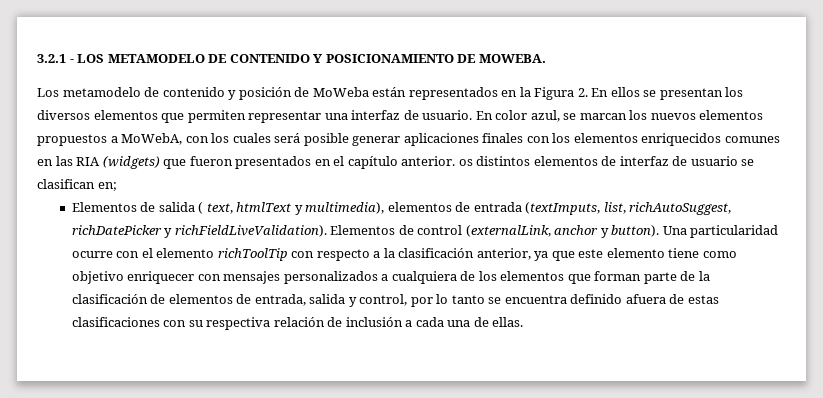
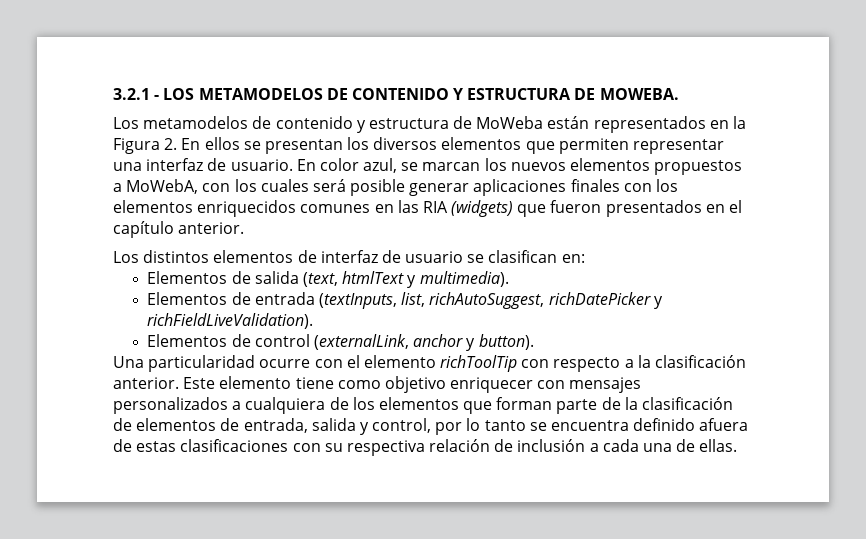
- 3.2.1 - LOS METAMODELO DE CONTENIDO Y POSICIONAMIENTO DE MOWEBA.
+ 3.2.1 - LOS METAMODELOS DE CONTENIDO Y ESTRUCTURA DE MOWEBA.
- Los metamodelo de contenido y posición de MoWeba están representados en la Figura 2. En ellos se presentan los diversos elementos que permiten representar una interfaz de usuario.
+ Los metamodelos de contenido y estructura de MoWeba están representados en la Figura 2. En ellos se presentan los diversos elementos que permiten representar una interfaz de usuario.
- En color azul, se marcan los nuevos elementos propuestos a MoWebA, con los cuales será posible generar aplicaciones finales con los elementos enriquecidos comunes en las RIA (widgets) que fueron presentados en el capítulo anterior. os distintos elementos de interfaz de usuario se clasifican en;
+ En color azul, se marcan los nuevos elementos propuestos a MoWebA, con los cuales será posible generar aplicaciones finales con los elementos enriquecidos comunes en las RIA (widgets) que fueron presentados en el capítulo anterior.
+ Los distintos elementos de interfaz de usuario se clasifican en:
- Elementos de salida ( text, htmlText y multimedia), elementos de entrada (textImputs, list, richAutoSuggest, richDatePicker y richFieldLiveValidation). Elementos de control (externalLink, anchor y button). Una particularidad ocurre con el elemento richToolTip con respecto a la clasificación anterior, ya que este elemento tiene como objetivo enriquecer con mensajes personalizados a cualquiera de los elementos que forman parte de la clasificación de elementos de entrada, salida y control, por lo tanto se encuentra definido afuera de estas clasificaciones con su respectiva relación de inclusión a cada una de ellas.
+ Elementos de salida (text, htmlText y multimedia).
+ Elementos de entrada (textInputs, list, richAutoSuggest, richDatePicker y richFieldLiveValidation).
+ Elementos de control (externalLink, anchor y button).
+ Una particularidad ocurre con el elemento richToolTip con respecto a la clasificación anterior. Este elemento tiene como objetivo enriquecer con mensajes personalizados a cualquiera de los elementos que forman parte de la clasificación de elementos de entrada, salida y control, por lo tanto se encuentra definido afuera de estas clasificaciones con su respectiva relación de inclusión a cada una de ellas.

